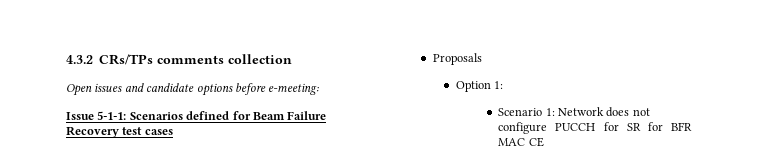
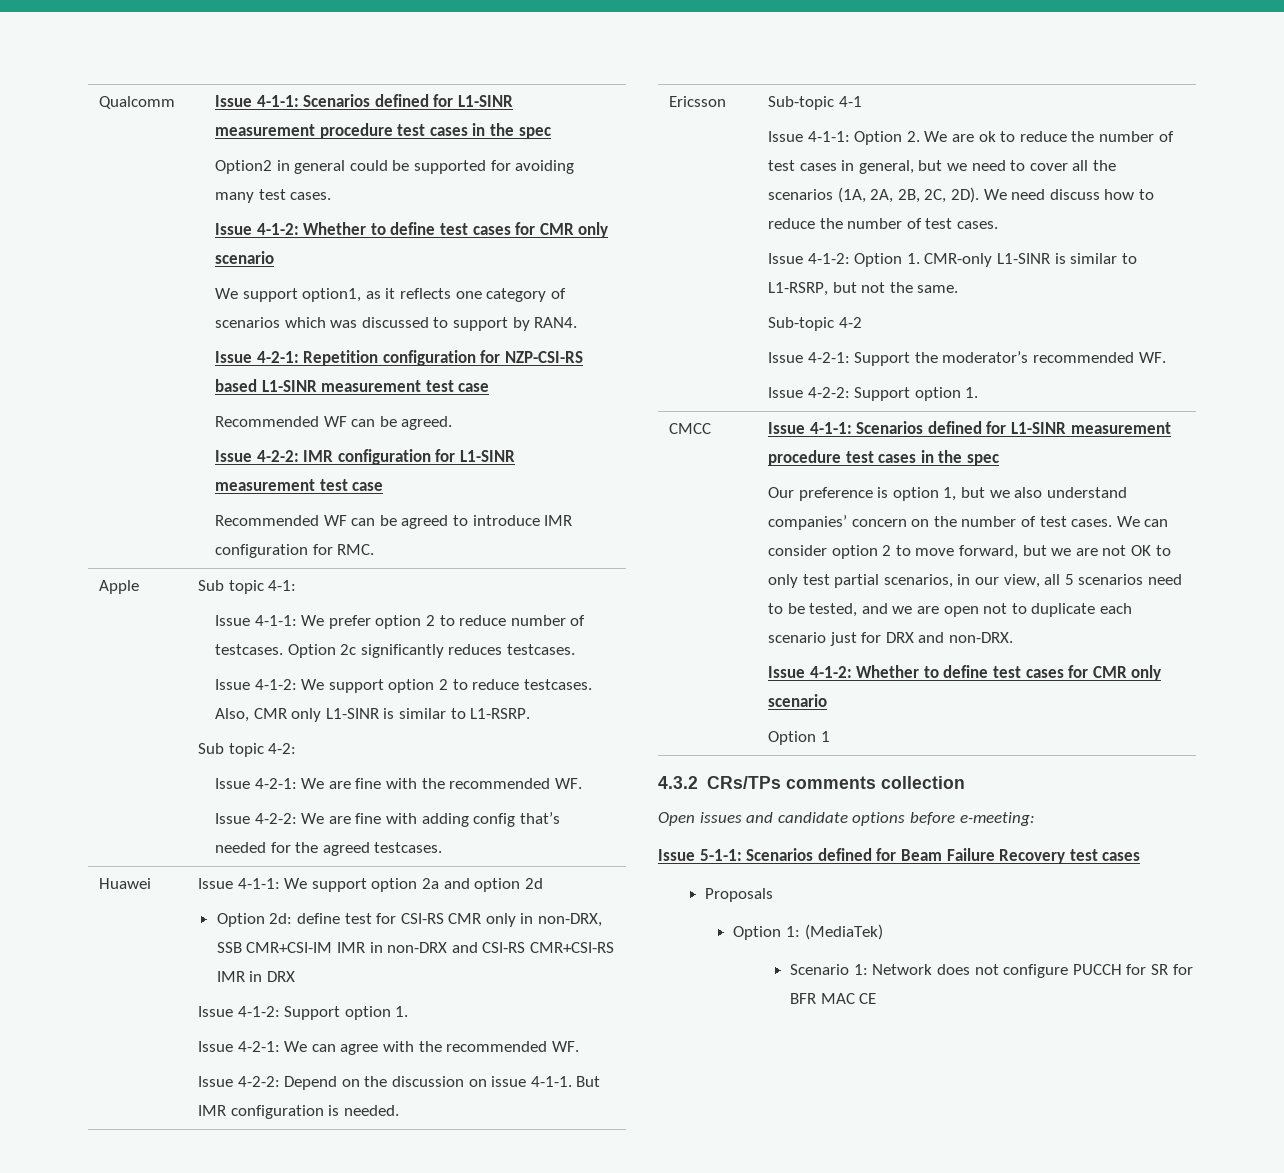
+ Qualcomm | Issue 4-1-1: Scenarios defined for L1-SINR measurement procedure test cases in the spec
+ Option2 in general could be supported for avoiding many test cases.
+ Issue 4-1-2: Whether to define test cases for CMR only scenario
+ We support option1, as it reflects one category of scenarios which was discussed to support by RAN4.
+ Issue 4-2-1: Repetition configuration for NZP-CSI-RS based L1-SINR measurement test case
+ Recommended WF can be agreed.
+ Issue 4-2-2: IMR configuration for L1-SINR measurement test case
+ Recommended WF can be agreed to introduce IMR configuration for RMC.
+ Apple | Sub topic 4-1:
+ Issue 4-1-1: We prefer option 2 to reduce number of testcases. Option 2c significantly reduces testcases.
+ Issue 4-1-2: We support option 2 to reduce testcases. Also, CMR only L1-SINR is similar to L1-RSRP.
+ Sub topic 4-2:
+ Issue 4-2-1: We are fine with the recommended WF.
+ Issue 4-2-2: We are fine with adding config that’s needed for the agreed testcases.
+ Huawei | Issue 4-1-1: We support option 2a and option 2d
+ Option 2d: define test for CSI-RS CMR only in non-DRX, SSB CMR+CSI-IM IMR in non-DRX and CSI-RS CMR+CSI-RS IMR in DRX
+ Issue 4-1-2: Support option 1.
+ Issue 4-2-1: We can agree with the recommended WF.
+ Issue 4-2-2: Depend on the discussion on issue 4-1-1. But IMR configuration is needed.
+ Ericsson | Sub-topic 4-1
+ Issue 4-1-1: Option 2. We are ok to reduce the number of test cases in general, but we need to cover all the scenarios (1A, 2A, 2B, 2C, 2D). We need discuss how to reduce the number of test cases.
+ Issue 4-1-2: Option 1. CMR-only L1-SINR is similar to L1-RSRP, but not the same.
+ Sub-topic 4-2
+ Issue 4-2-1: Support the moderator’s recommended WF.
+ Issue 4-2-2: Support option 1.
+ CMCC | Issue 4-1-1: Scenarios defined for L1-SINR measurement procedure test cases in the spec
+ Our preference is option 1, but we also understand companies’ concern on the number of test cases. We can consider option 2 to move forward, but we are not OK to only test partial scenarios, in our view, all 5 scenarios need to be tested, and we are open not to duplicate each scenario just for DRX and non-DRX.
+ Issue 4-1-2: Whether to define test cases for CMR only scenario
+ Option 1
- Option 1:
+ Option 1: (MediaTek)

